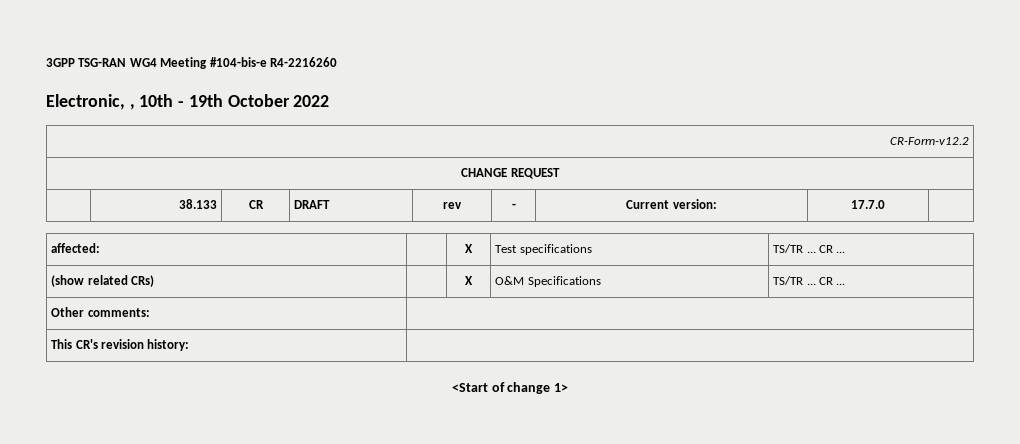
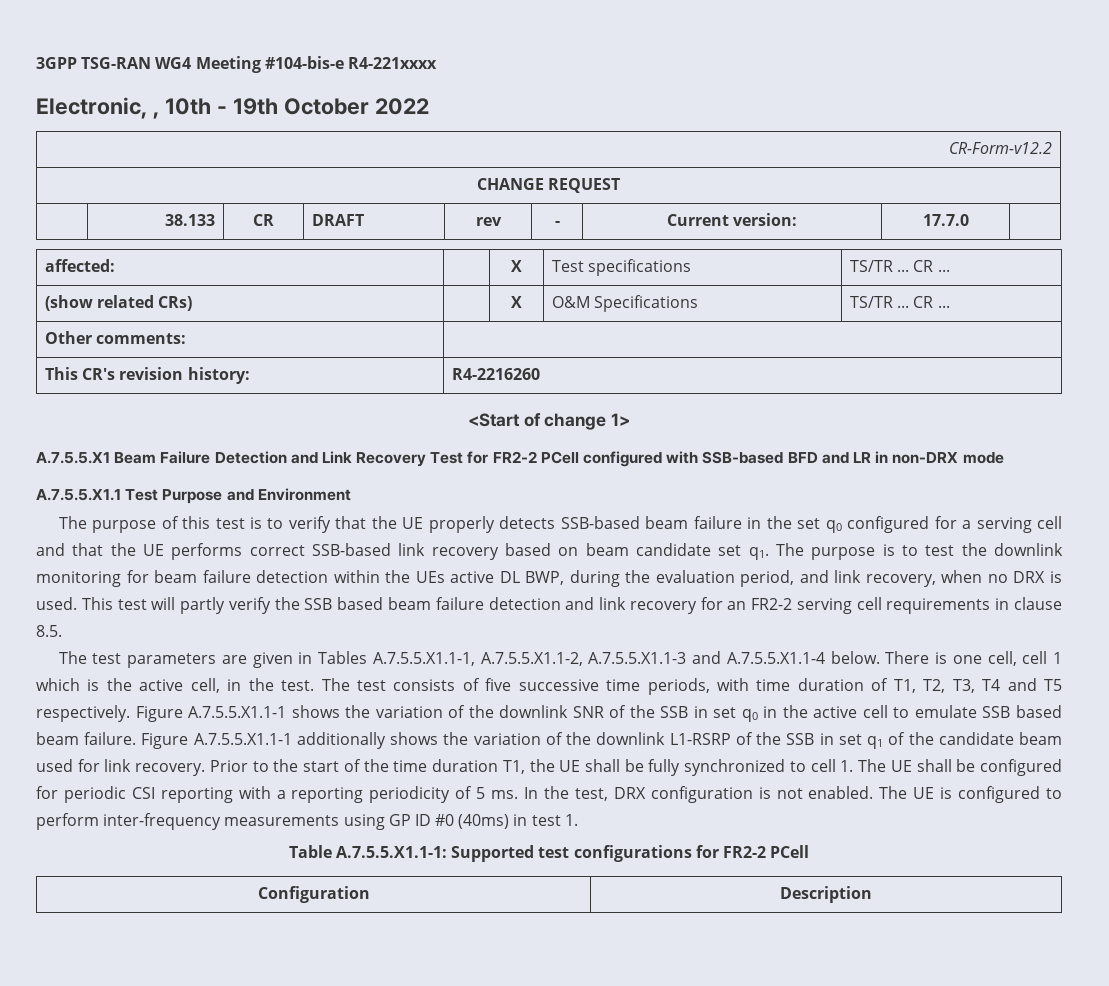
- 3GPP TSG-RAN WG4 Meeting #104-bis-e R4-2216260
+ 3GPP TSG-RAN WG4 Meeting #104-bis-e R4-221xxxx
- This CR's revision history: |
+ This CR's revision history: | R4-2216260
+ A.7.5.5.X1 Beam Failure Detection and Link Recovery Test for FR2-2 PCell configured with SSB-based BFD and LR in non-DRX mode
+ A.7.5.5.X1.1 Test Purpose and Environment
+ The purpose of this test is to verify that the UE properly detects SSB-based beam failure in the set q0 configured for a serving cell and that the UE performs correct SSB-based link recovery based on beam candidate set q1. The purpose is to test the downlink monitoring for beam failure detection within the UEs active DL BWP, during the evaluation period, and link recovery, when no DRX is used. This test will partly verify the SSB based beam failure detection and link recovery for an FR2-2 serving cell requirements in clause 8.5.
+ The test parameters are given in Tables A.7.5.5.X1.1-1, A.7.5.5.X1.1-2, A.7.5.5.X1.1-3 and A.7.5.5.X1.1-4 below. There is one cell, cell 1 which is the active cell, in the test. The test consists of five successive time periods, with time duration of T1, T2, T3, T4 and T5 respectively. Figure A.7.5.5.X1.1-1 shows the variation of the downlink SNR of the SSB in set q0 in the active cell to emulate SSB based beam failure. Figure A.7.5.5.X1.1-1 additionally shows the variation of the downlink L1-RSRP of the SSB in set q1 of the candidate beam used for link recovery. Prior to the start of the time duration T1, the UE shall be fully synchronized to cell 1. The UE shall be configured for periodic CSI reporting with a reporting periodicity of 5 ms. In the test, DRX configuration is not enabled. The UE is configured to perform inter-frequency measurements using GP ID #0 (40ms) in test 1.
+ Table A.7.5.5.X1.1-1: Supported test configurations for FR2-2 PCell
+ Configuration | Description

